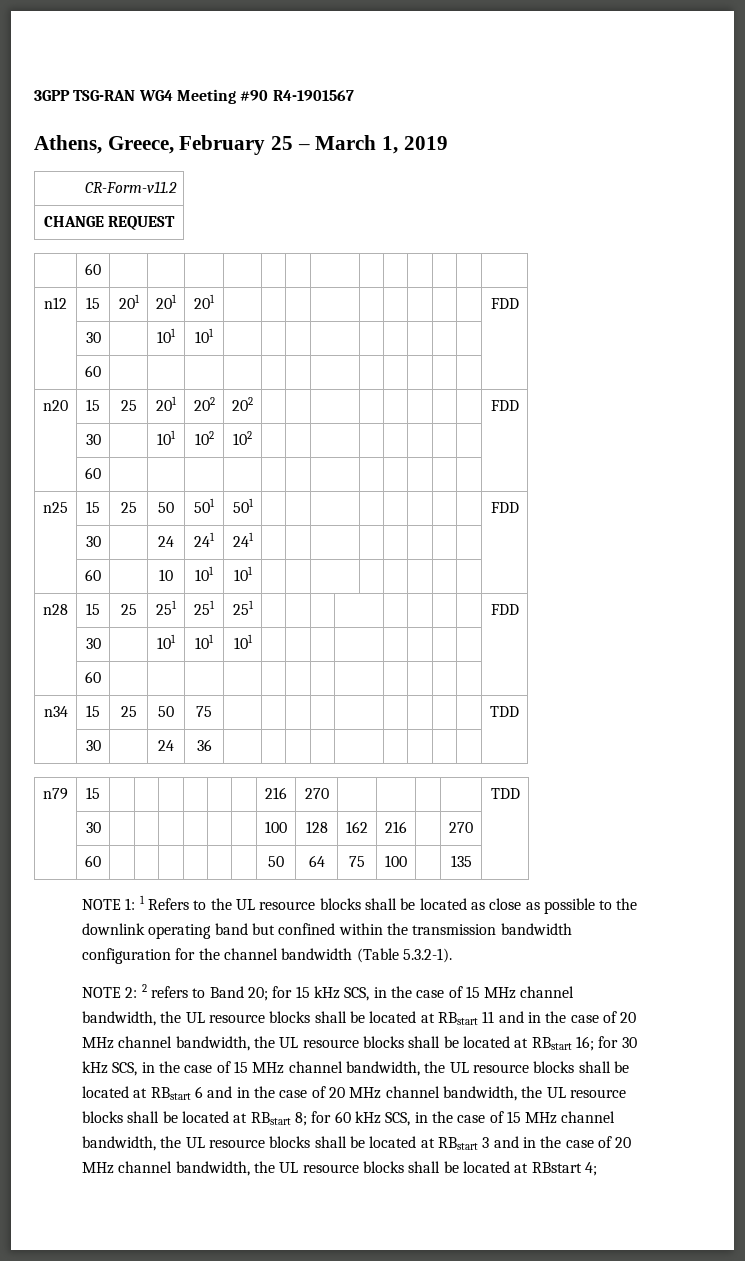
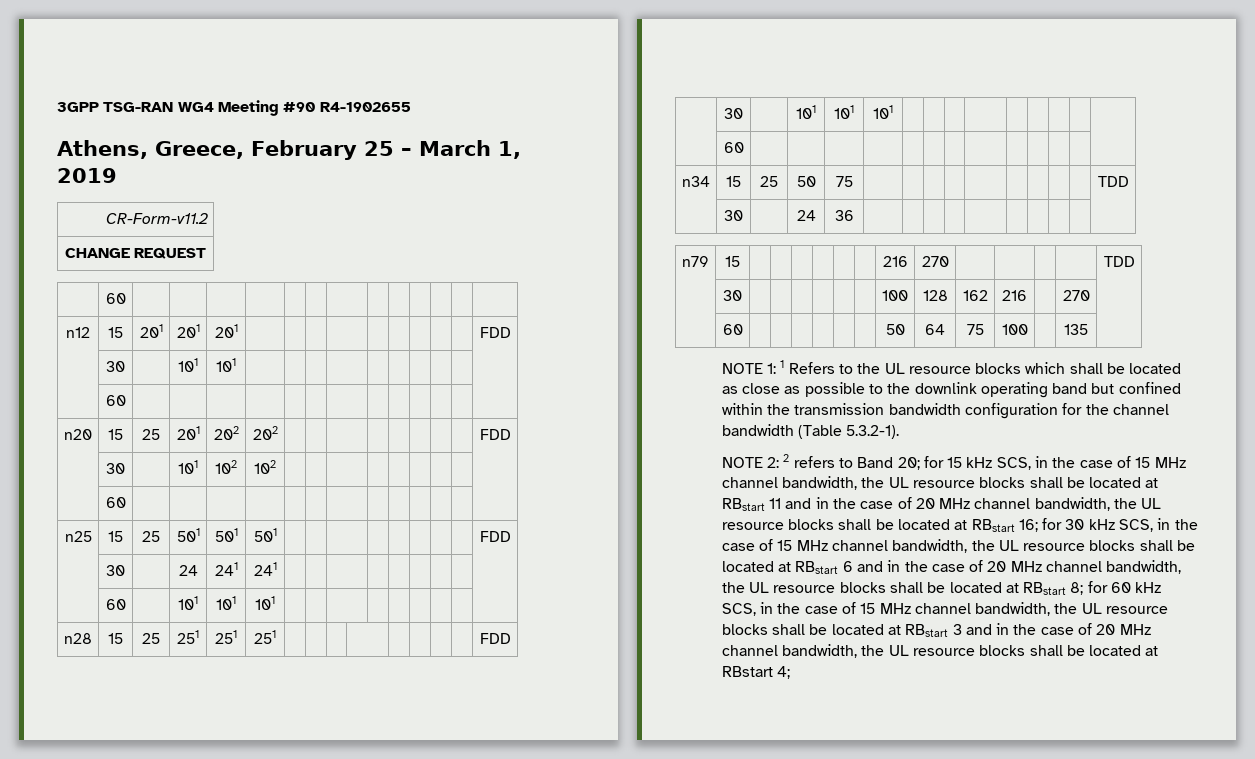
- 3GPP TSG-RAN WG4 Meeting #90 R4-1901567
+ 3GPP TSG-RAN WG4 Meeting #90 R4-1902655
- n25 | 15 | 25 | 50 | 501 | 501 | | | | | | | | | FDD
+ n25 | 15 | 25 | 501 | 501 | 501 | | | | | | | | | FDD
- | 60 | | 10 | 101 | 101 | | | | | | | | |
+ | 60 | | 101 | 101 | 101 | | | | | | | | |
- NOTE 1: 1 Refers to the UL resource blocks shall be located as close as possible to the downlink operating band but confined within the transmission bandwidth configuration for the channel bandwidth (Table 5.3.2-1).
+ NOTE 1: 1 Refers to the UL resource blocks which shall be located as close as possible to the downlink operating band but confined within the transmission bandwidth configuration for the channel bandwidth (Table 5.3.2-1).

